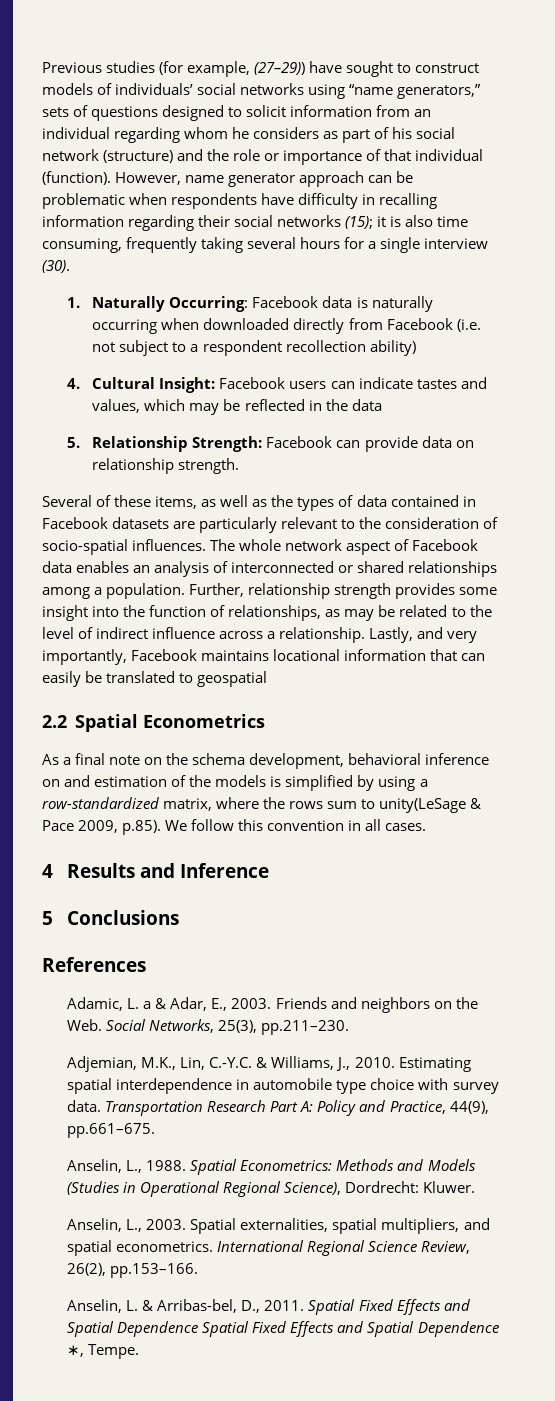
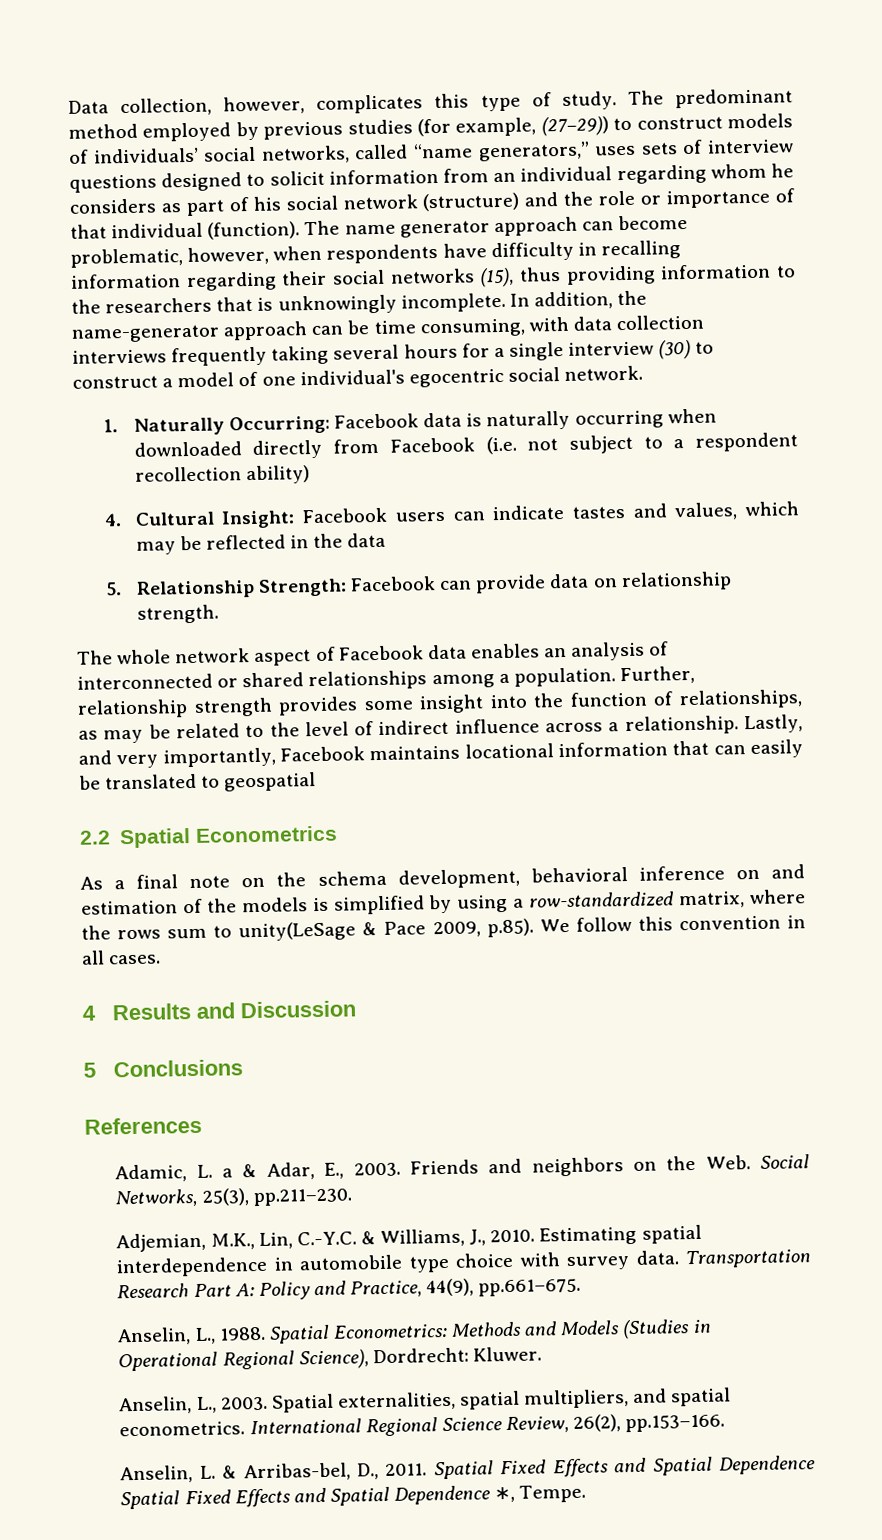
- Previous studies (for example, (27–29)) have sought to construct models of individuals’ social networks using “name generators,” sets of questions designed to solicit information from an individual regarding whom he considers as part of his social network (structure) and the role or importance of that individual (function).
+ Data collection, however, complicates this type of study. The predominant method employed by previous studies (for example, (27–29)) to construct models of individuals’ social networks, called “name generators,” uses sets of interview questions designed to solicit information from an individual regarding whom he considers as part of his social network (structure) and the role or importance of that individual (function).
- However, name generator approach can be problematic when respondents have difficulty in recalling information regarding their social networks (15); it is also time consuming, frequently taking several hours for a single interview (30).
+ The name generator approach can become problematic, however, when respondents have difficulty in recalling information regarding their social networks (15), thus providing information to the researchers that is unknowingly incomplete. In addition, the name-generator approach can be time consuming, with data collection interviews frequently taking several hours for a single interview (30) to construct a model of one individual's egocentric social network.
- Several of these items, as well as the types of data contained in Facebook datasets are particularly relevant to the consideration of socio-spatial influences.
- 4 Results and Inference
+ 4 Results and Discussion

